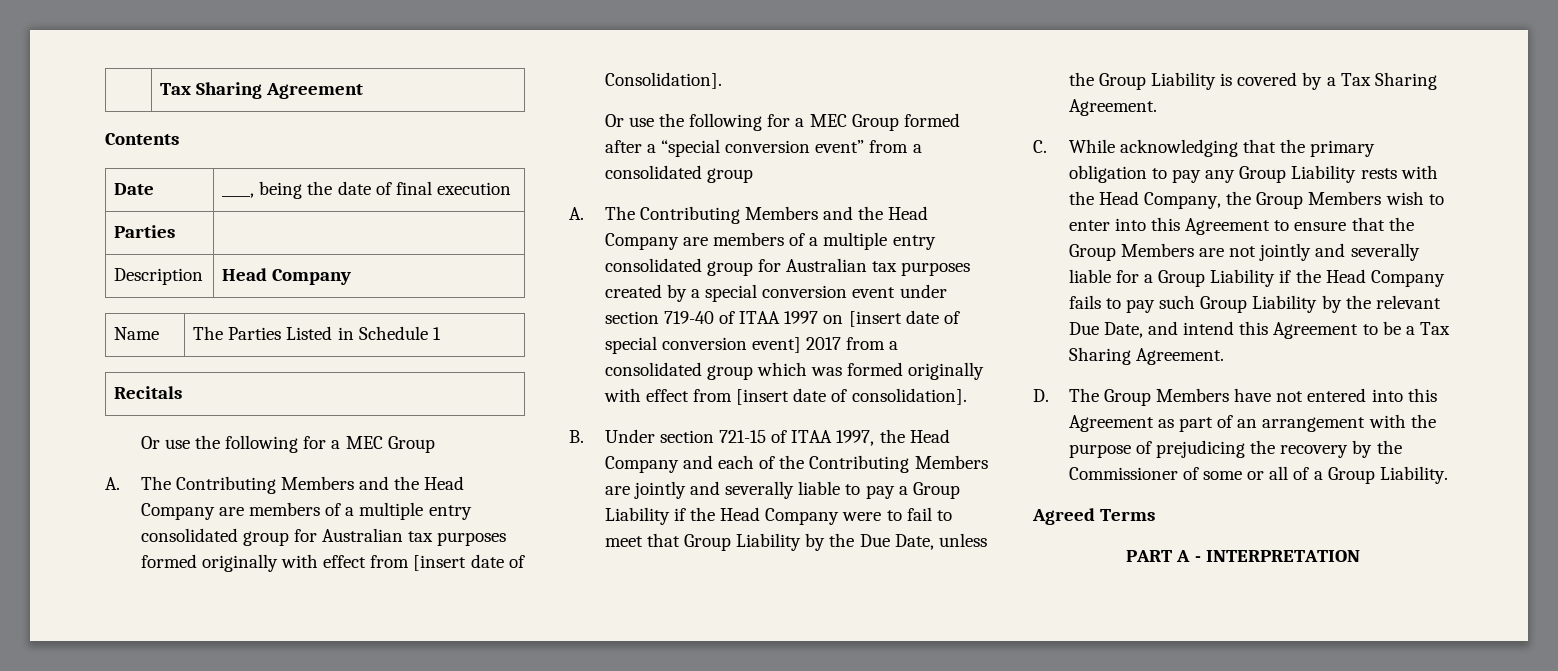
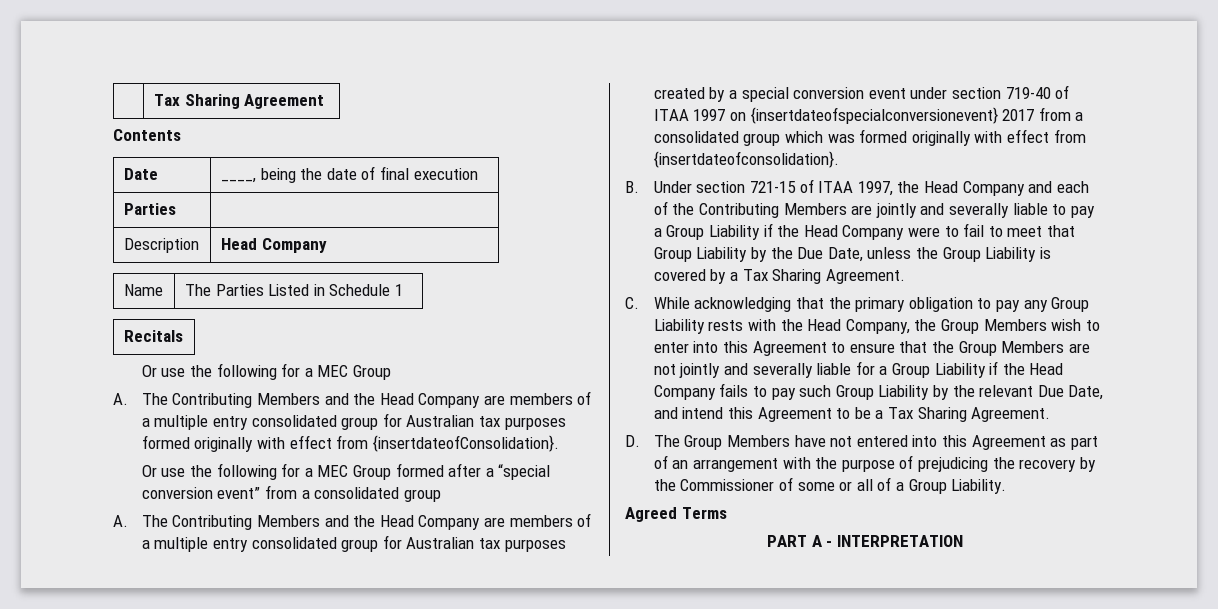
- A. The Contributing Members and the Head Company are members of a multiple entry consolidated group for Australian tax purposes formed originally with effect from [insert date of Consolidation].
+ A. The Contributing Members and the Head Company are members of a multiple entry consolidated group for Australian tax purposes formed originally with effect from {insertdateofConsolidation}.
- A. The Contributing Members and the Head Company are members of a multiple entry consolidated group for Australian tax purposes created by a special conversion event under section 719-40 of ITAA 1997 on [insert date of special conversion event] 2017 from a consolidated group which was formed originally with effect from [insert date of consolidation].
+ A. The Contributing Members and the Head Company are members of a multiple entry consolidated group for Australian tax purposes created by a special conversion event under section 719-40 of ITAA 1997 on {insertdateofspecialconversionevent} 2017 from a consolidated group which was formed originally with effect from {insertdateofconsolidation}.

